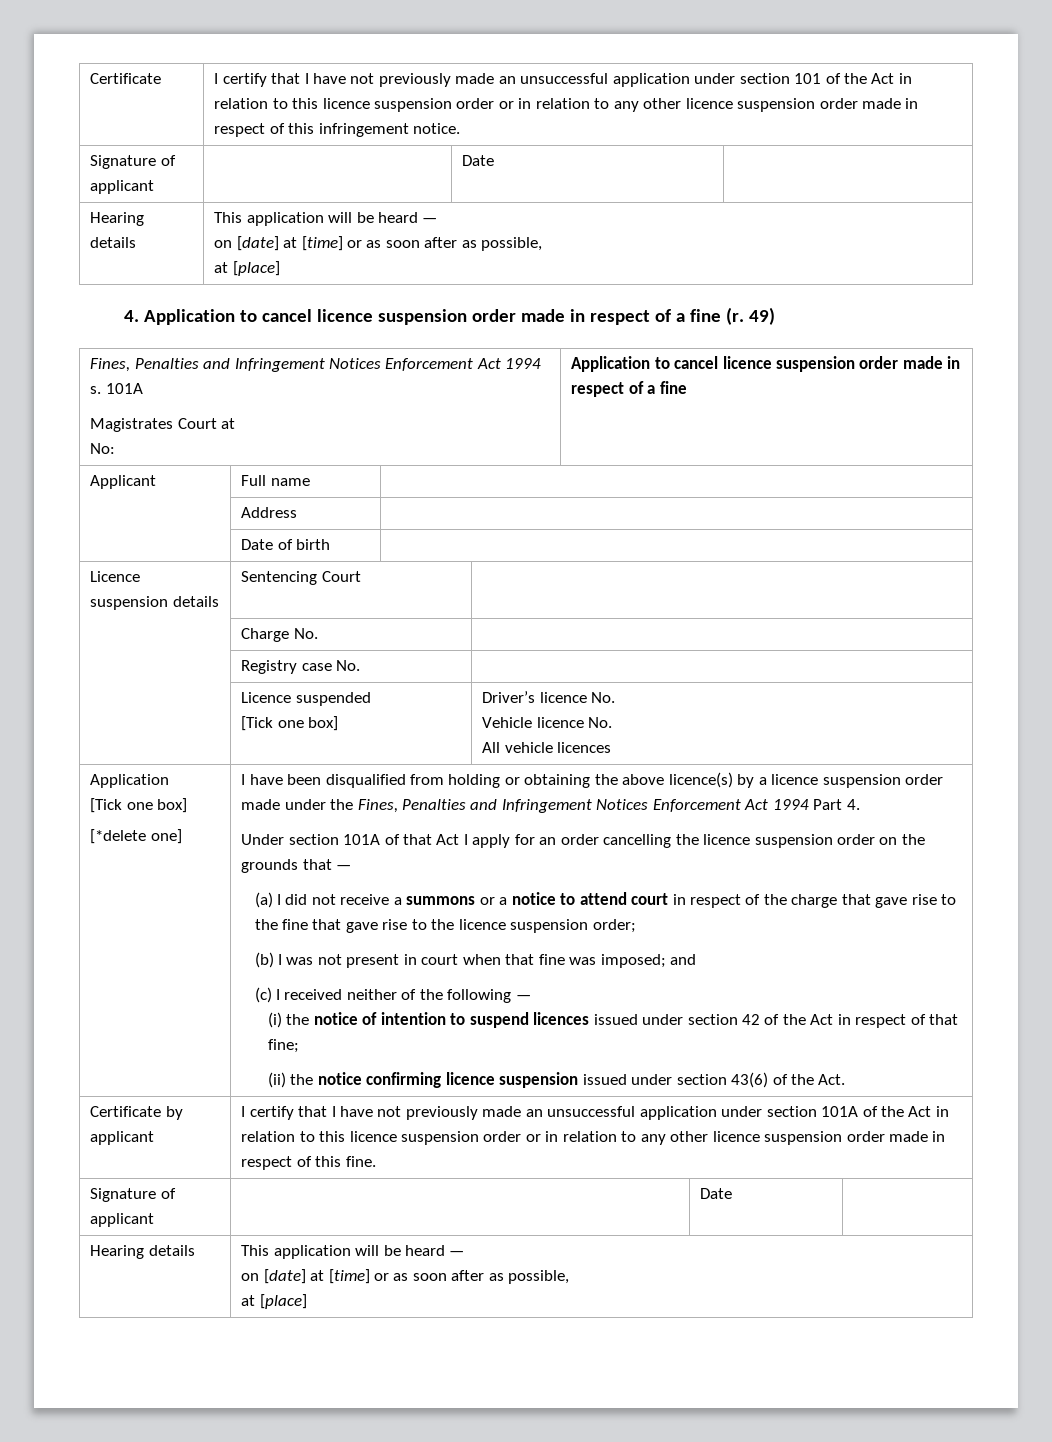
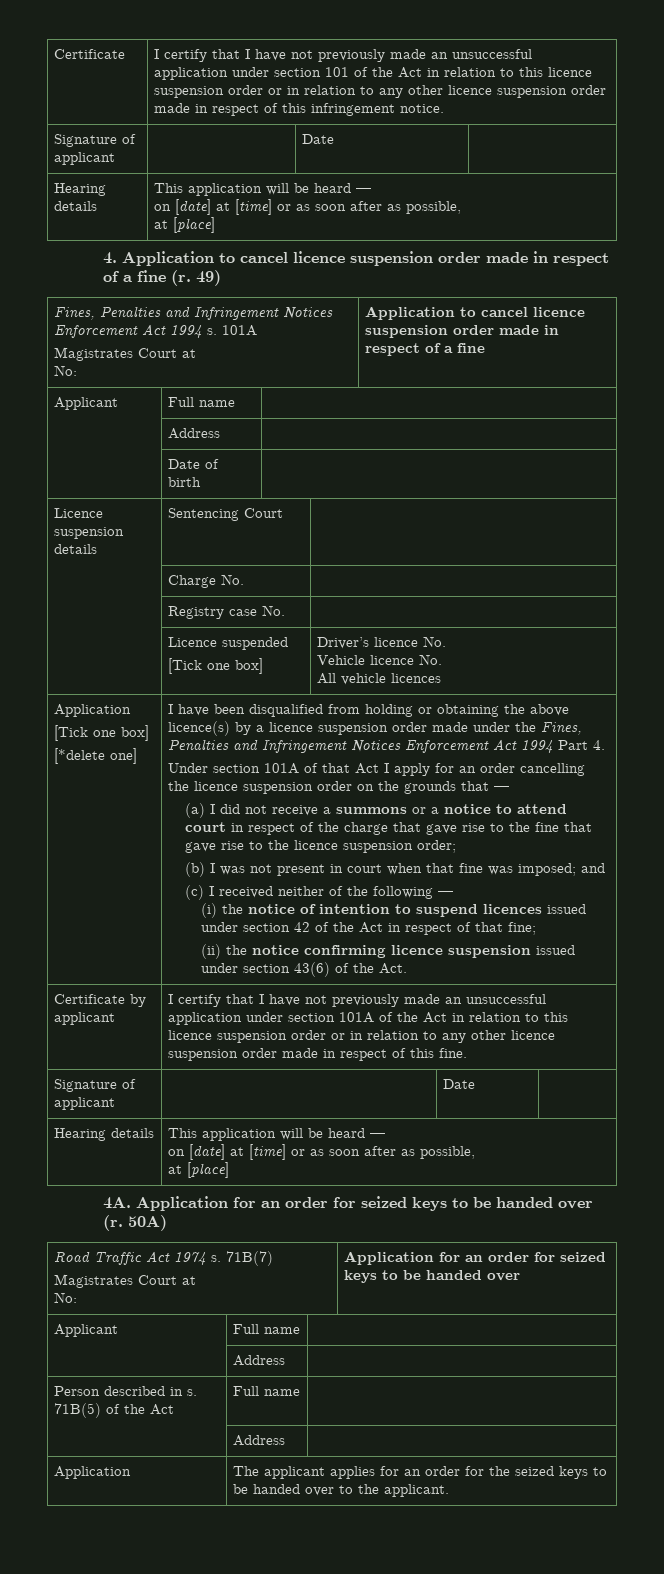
+ 4A. Application for an order for seized keys to be handed over (r. 50A)
+ Road Traffic Act 1974 s. 71B(7)
+ Magistrates Court at
+ No: | Application for an order for seized keys to be handed over
+ Applicant | Full name |
+ | Address |
+ Person described in s. 71B(5) of the Act | Full name |
+ | Address |
+ Application | The applicant applies for an order for the seized keys to be handed over to the applicant.

